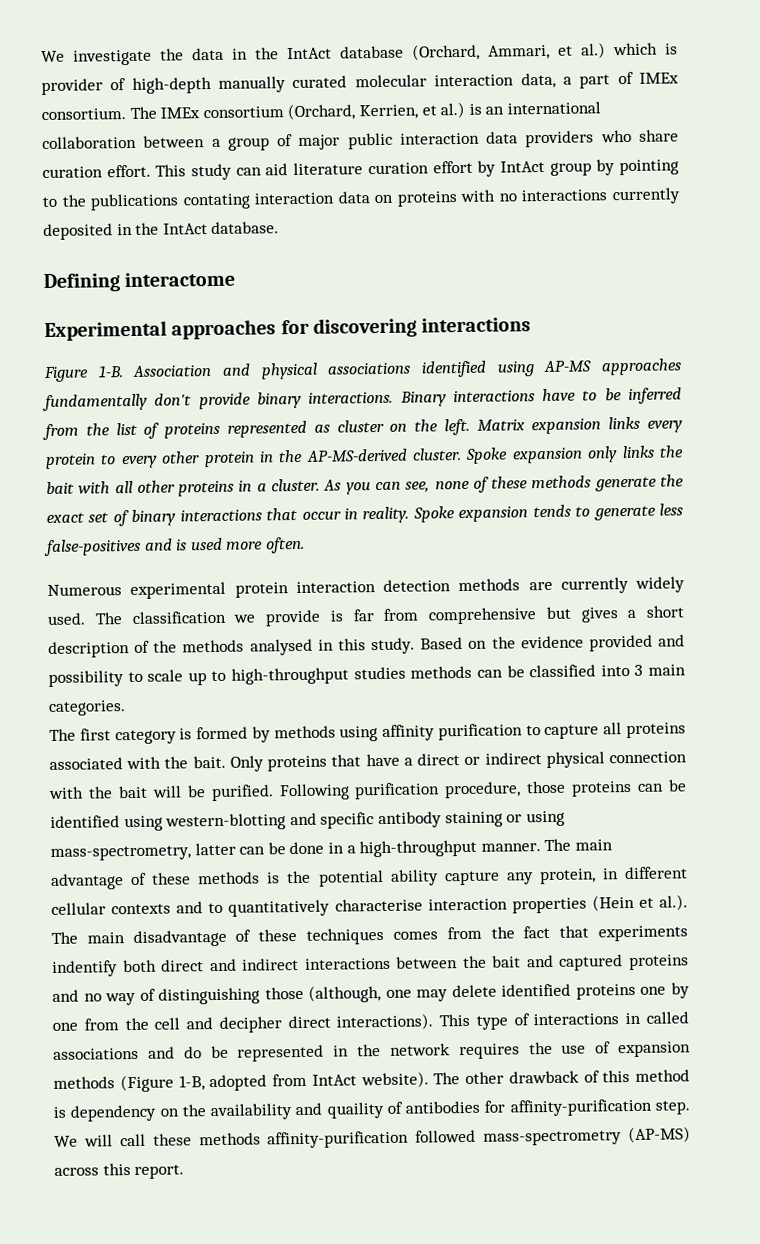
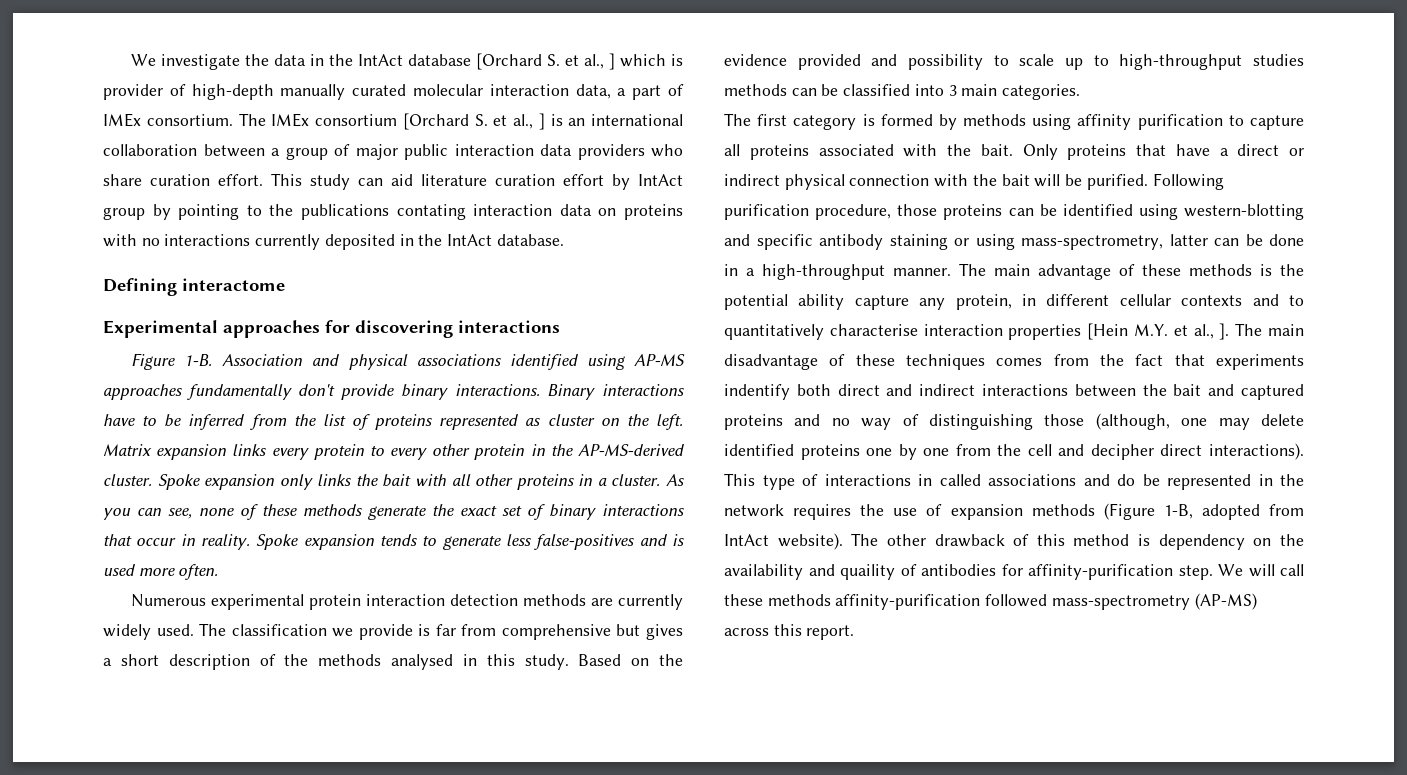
- We investigate the data in the IntAct database (Orchard, Ammari, et al.) which is provider of high-depth manually curated molecular interaction data, a part of IMEx consortium.
+ We investigate the data in the IntAct database [Orchard S. et al., ] which is provider of high-depth manually curated molecular interaction data, a part of IMEx consortium.
- The IMEx consortium (Orchard, Kerrien, et al.) is an international collaboration between a group of major public interaction data providers who share curation effort.
+ The IMEx consortium [Orchard S. et al., ] is an international collaboration between a group of major public interaction data providers who share curation effort.
- The main advantage of these methods is the potential ability capture any protein, in different cellular contexts and to quantitatively characterise interaction properties (Hein et al.). The main disadvantage of these techniques comes from the fact that experiments indentify both direct and indirect interactions between the bait and captured proteins and no way of distinguishing those (although, one may delete identified proteins one by one from the cell and decipher direct interactions).
+ The main advantage of these methods is the potential ability capture any protein, in different cellular contexts and to quantitatively characterise interaction properties [Hein M.Y. et al., ]. The main disadvantage of these techniques comes from the fact that experiments indentify both direct and indirect interactions between the bait and captured proteins and no way of distinguishing those (although, one may delete identified proteins one by one from the cell and decipher direct interactions).

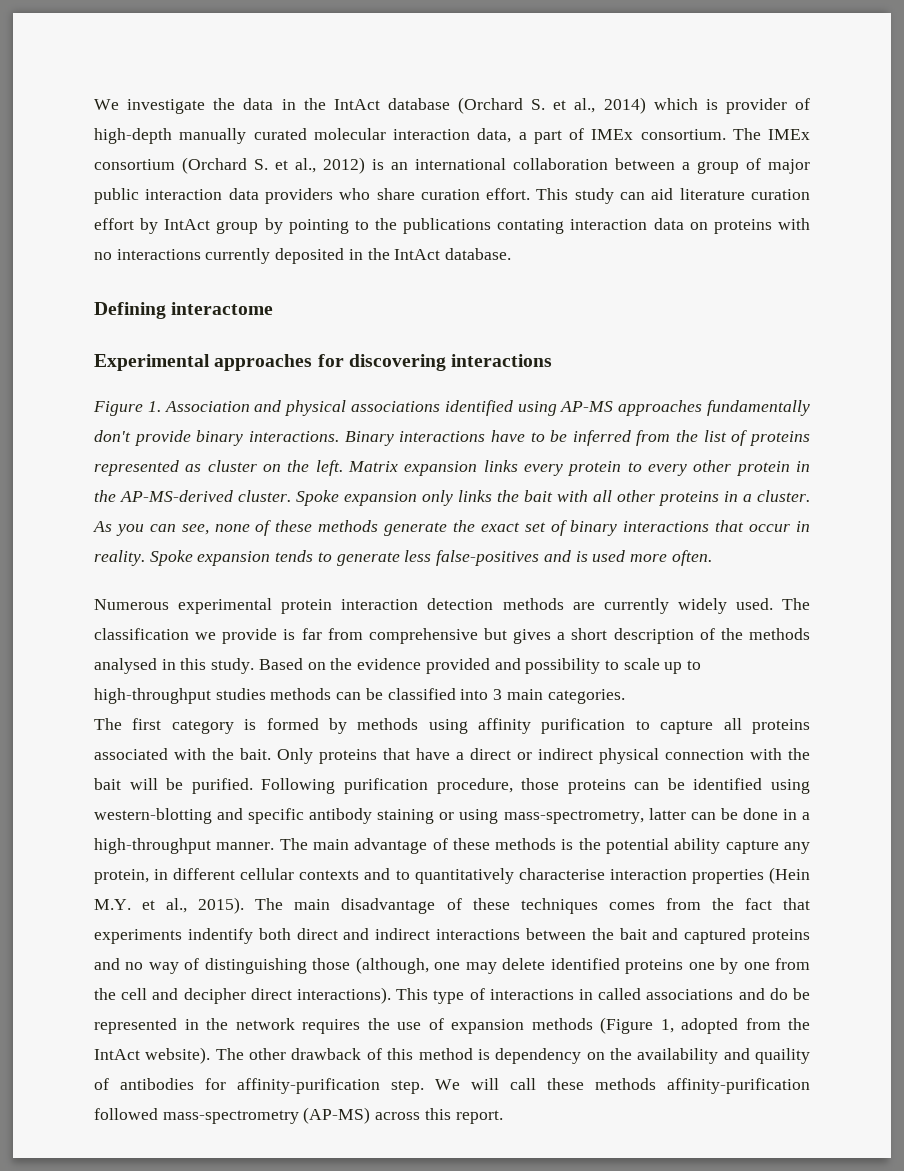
- We investigate the data in the IntAct database [Orchard S. et al., ] which is provider of high-depth manually curated molecular interaction data, a part of IMEx consortium.
+ We investigate the data in the IntAct database (Orchard S. et al., 2014) which is provider of high-depth manually curated molecular interaction data, a part of IMEx consortium.
- The IMEx consortium [Orchard S. et al., ] is an international collaboration between a group of major public interaction data providers who share curation effort.
+ The IMEx consortium (Orchard S. et al., 2012) is an international collaboration between a group of major public interaction data providers who share curation effort.
- Figure 1-B. Association and physical associations identified using AP-MS approaches fundamentally don't provide binary interactions.
+ Figure 1. Association and physical associations identified using AP-MS approaches fundamentally don't provide binary interactions.
- The main advantage of these methods is the potential ability capture any protein, in different cellular contexts and to quantitatively characterise interaction properties [Hein M.Y. et al., ].
+ The main advantage of these methods is the potential ability capture any protein, in different cellular contexts and to quantitatively characterise interaction properties (Hein M.Y. et al., 2015).
- This type of interactions in called associations and do be represented in the network requires the use of expansion methods (Figure 1-B, adopted from IntAct website).
+ This type of interactions in called associations and do be represented in the network requires the use of expansion methods (Figure 1, adopted from the IntAct website).

